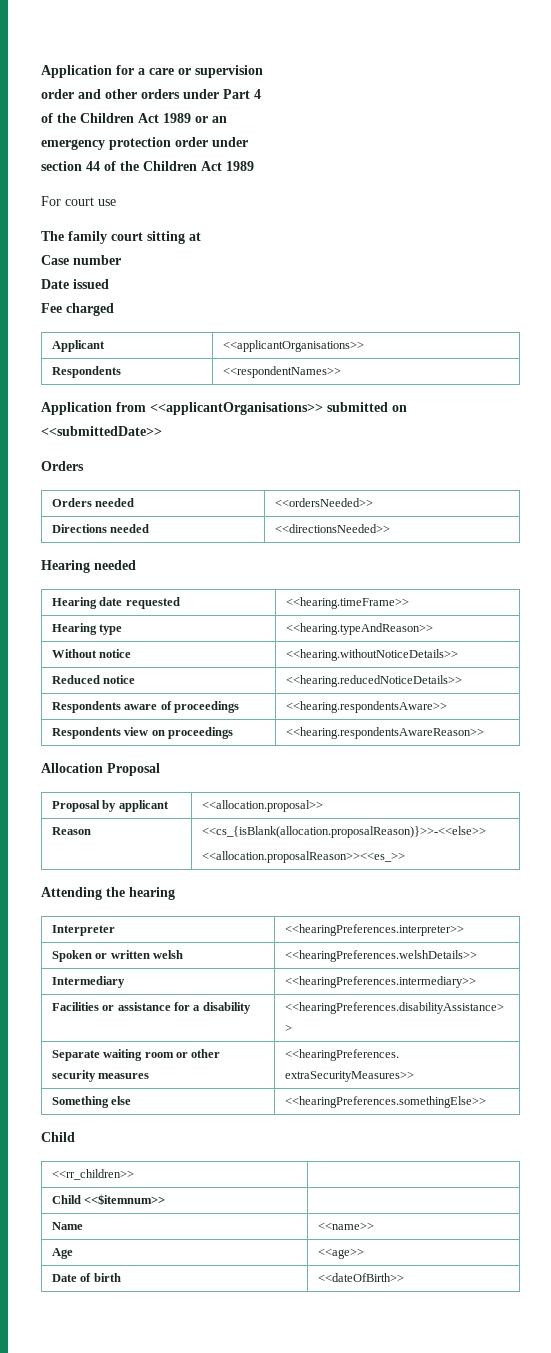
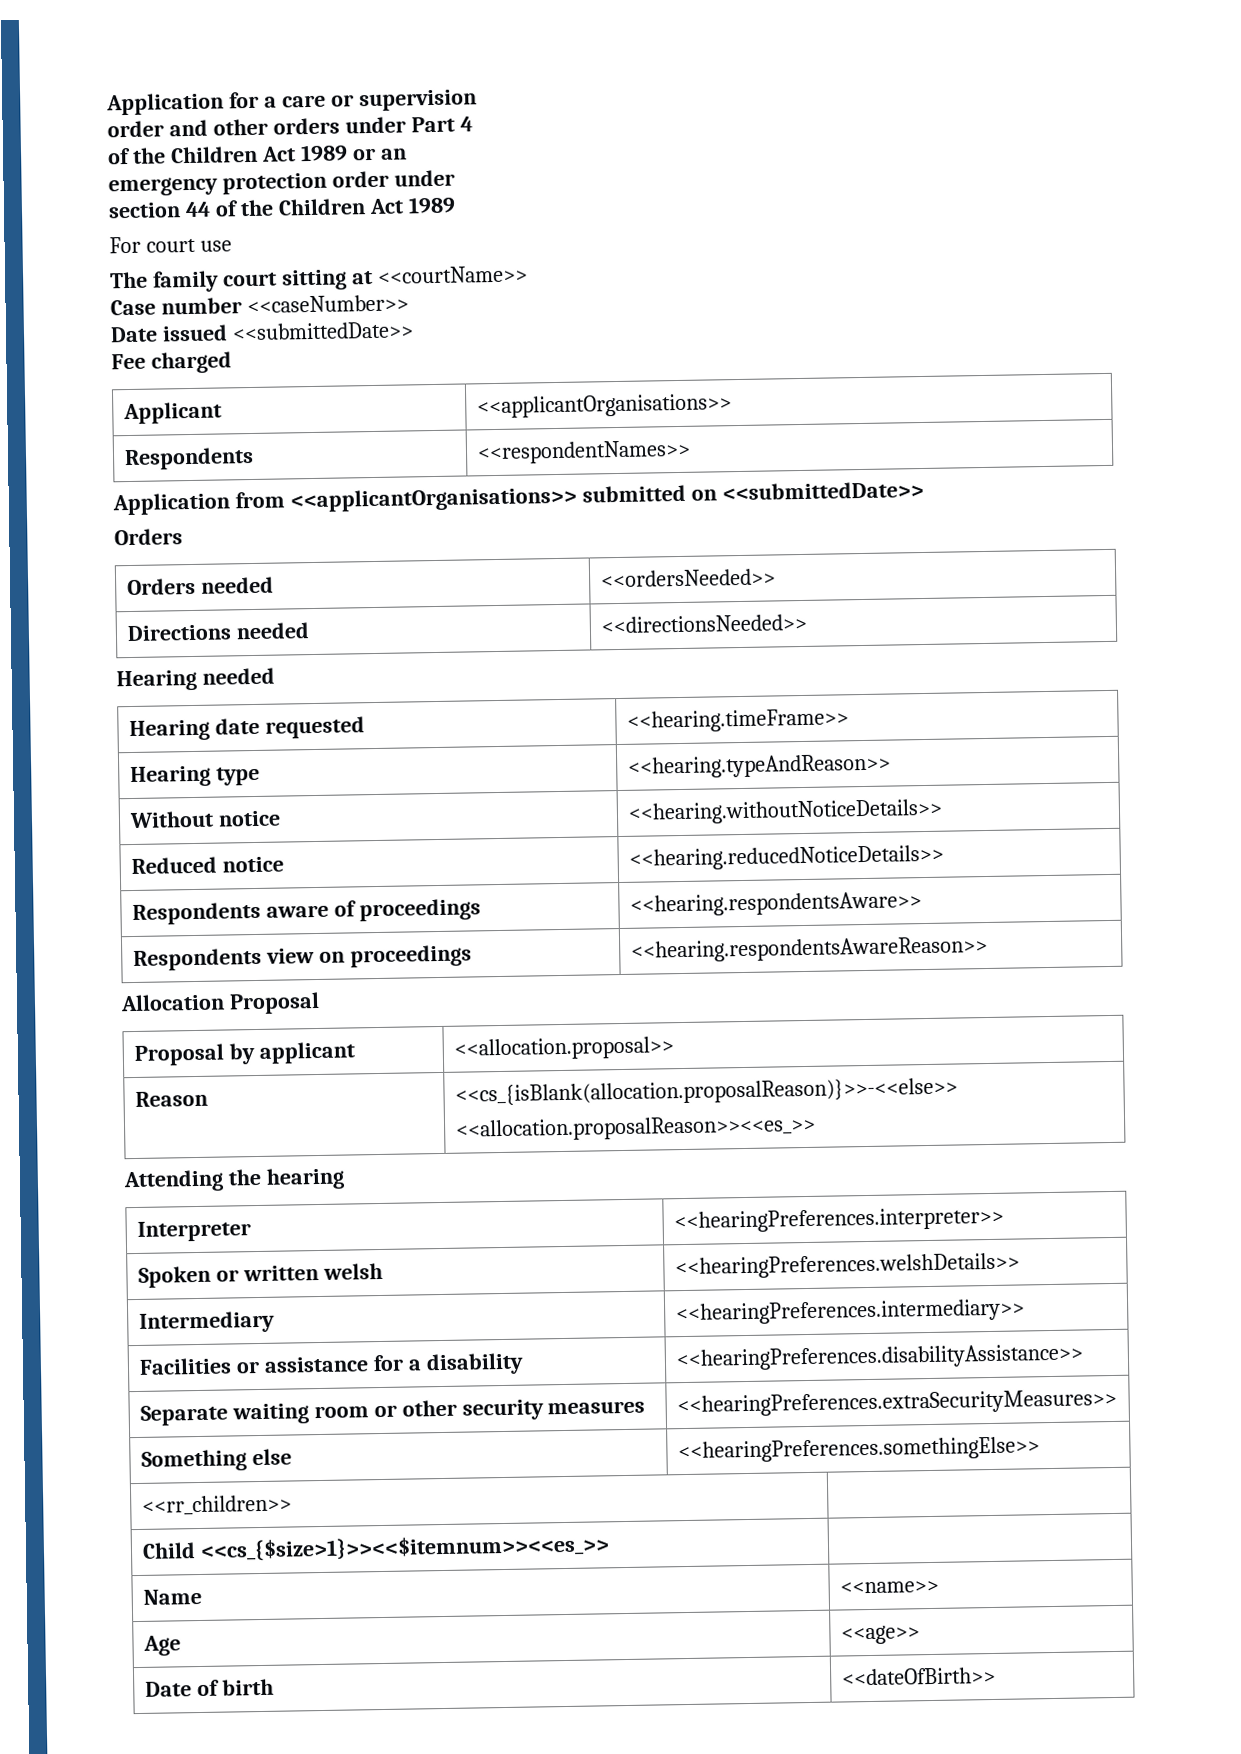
- The family court sitting at
+ The family court sitting at <<courtName>>
- Case number
+ Case number <<caseNumber>>
- Date issued
+ Date issued <<submittedDate>>
  Something else | <<hearingPreferences.somethingElse>>
- Child
- Child <<$itemnum>> |
+ Child <<cs_{$size>1}>><<$itemnum>><<es_>> |

